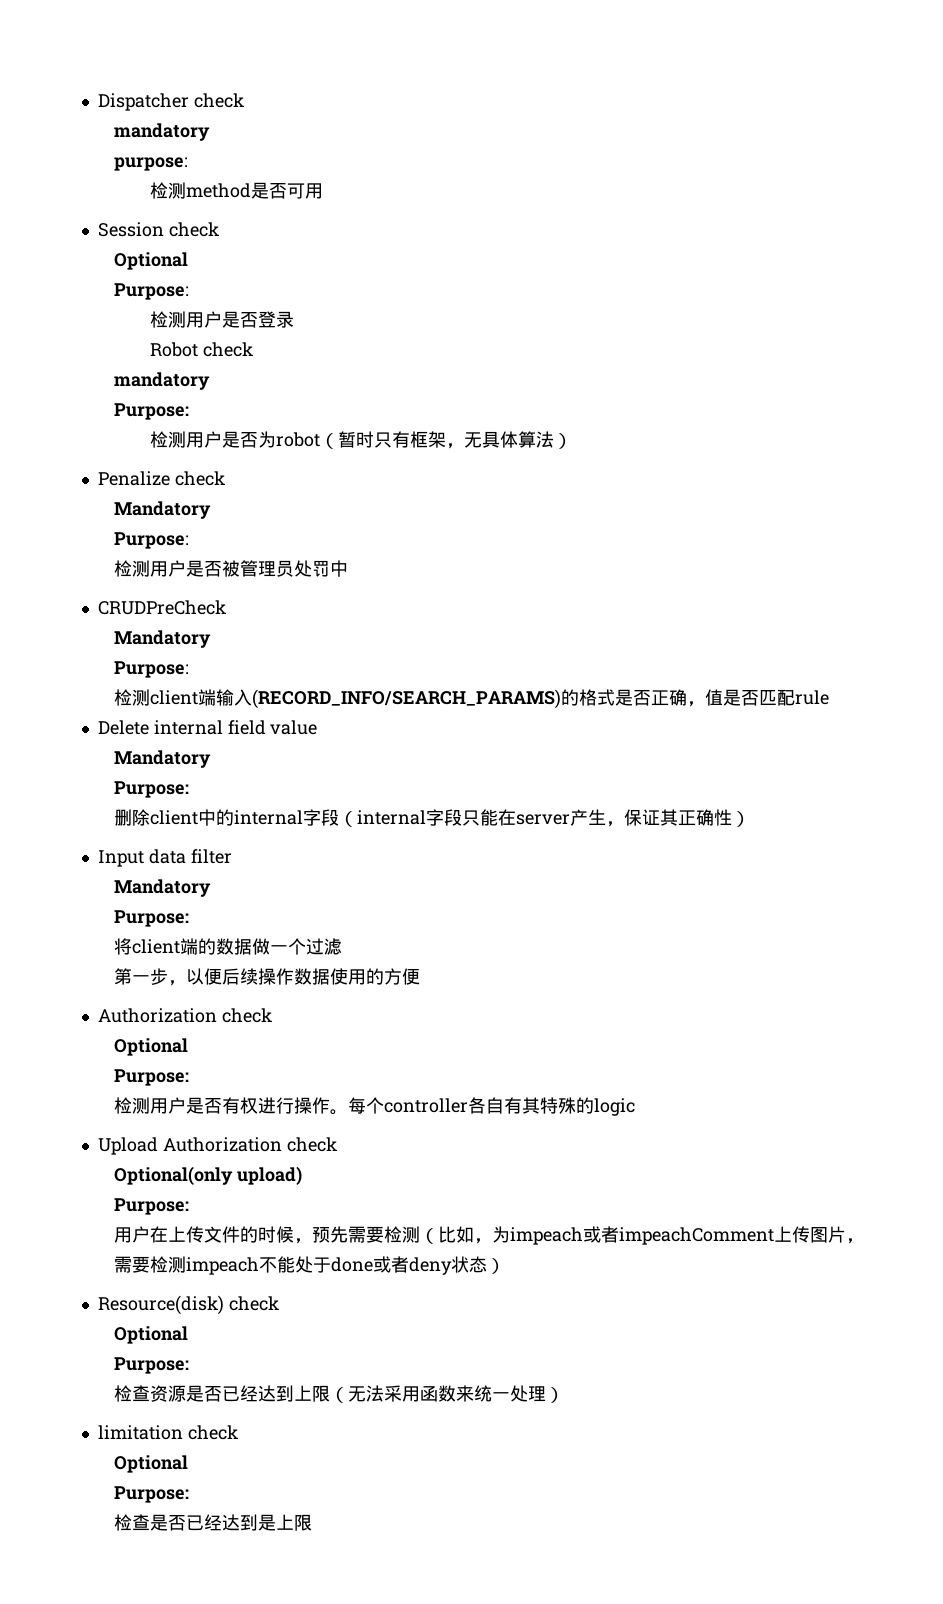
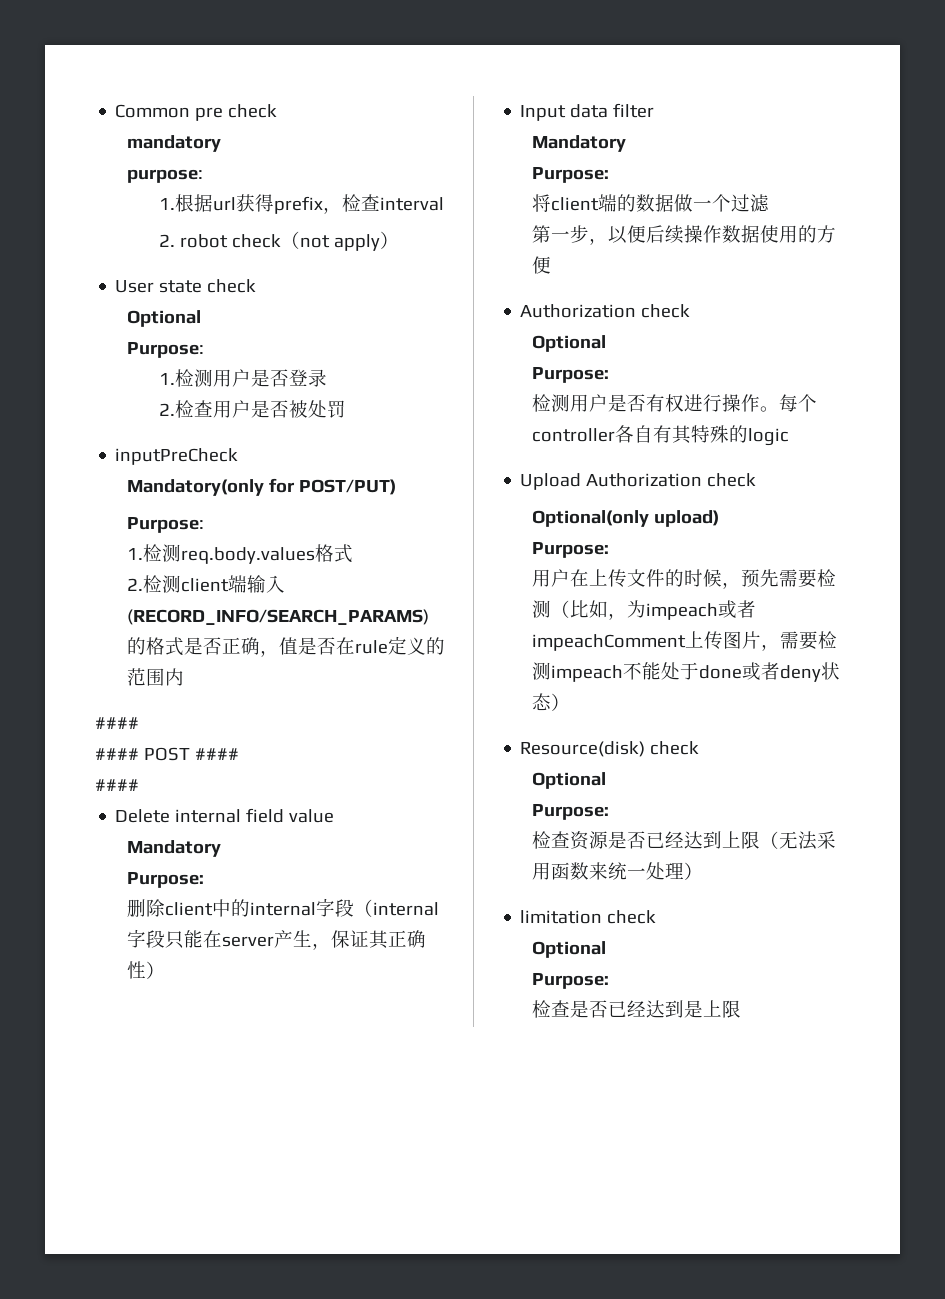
- Dispatcher check
+ Common pre check
- 检测method是否可用
- Session check
+ 1.根据url获得prefix，检查interval
+ 2. robot check（not apply）
+ User state check
  Optional
  Purpose:
- 检测用户是否登录
+ 1.检测用户是否登录
- Robot check
- mandatory
+ 2.检查用户是否被处罚
+ inputPreCheck
+ Mandatory(only for POST/PUT)
  Purpose:
- 检测用户是否为robot（暂时只有框架，无具体算法）
- Penalize check
- Mandatory
- Purpose:
- 检测用户是否被管理员处罚中
- CRUDPreCheck
- Mandatory
- Purpose:
- 检测client端输入(RECORD_INFO/SEARCH_PARAMS)的格式是否正确，值是否匹配rule
+ 1.检测req.body.values格式
+ 2.检测client端输入(RECORD_INFO/SEARCH_PARAMS)的格式是否正确，值是否在rule定义的范围内
+ ####
+ #### POST ####
+ ####

